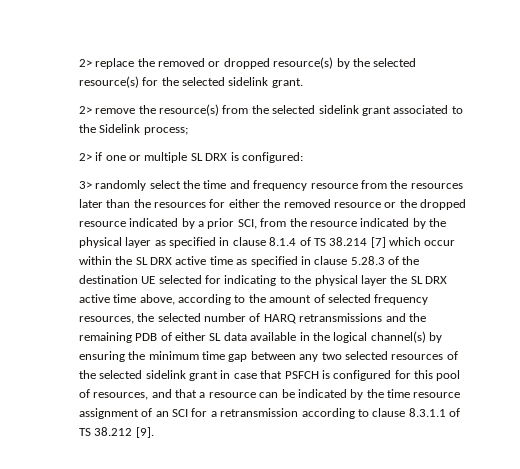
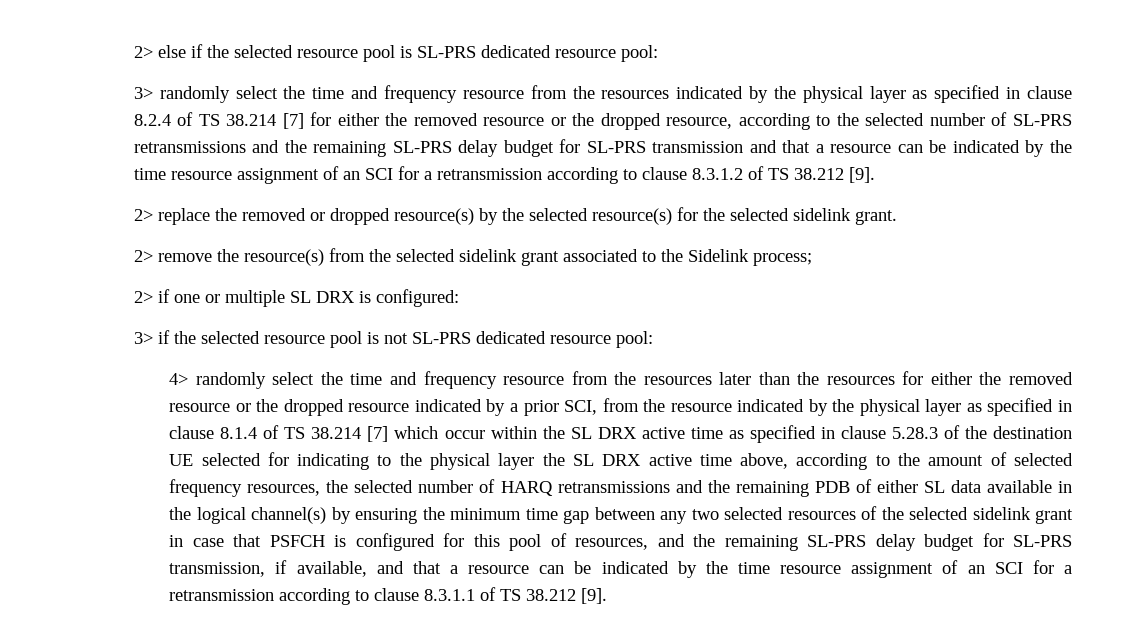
+ 2> else if the selected resource pool is SL-PRS dedicated resource pool:
+ 3> randomly select the time and frequency resource from the resources indicated by the physical layer as specified in clause 8.2.4 of TS 38.214 [7] for either the removed resource or the dropped resource, according to the selected number of SL-PRS retransmissions and the remaining SL-PRS delay budget for SL-PRS transmission and that a resource can be indicated by the time resource assignment of an SCI for a retransmission according to clause 8.3.1.2 of TS 38.212 [9].
- 3> randomly select the time and frequency resource from the resources later than the resources for either the removed resource or the dropped resource indicated by a prior SCI, from the resource indicated by the physical layer as specified in clause 8.1.4 of TS 38.214 [7] which occur within the SL DRX active time as specified in clause 5.28.3 of the destination UE selected for indicating to the physical layer the SL DRX active time above, according to the amount of selected frequency resources, the selected number of HARQ retransmissions and the remaining PDB of either SL data available in the logical channel(s) by ensuring the minimum time gap between any two selected resources of the selected sidelink grant in case that PSFCH is configured for this pool of resources, and that a resource can be indicated by the time resource assignment of an SCI for a retransmission according to clause 8.3.1.1 of TS 38.212 [9].
+ 3> if the selected resource pool is not SL-PRS dedicated resource pool:
+ 4> randomly select the time and frequency resource from the resources later than the resources for either the removed resource or the dropped resource indicated by a prior SCI, from the resource indicated by the physical layer as specified in clause 8.1.4 of TS 38.214 [7] which occur within the SL DRX active time as specified in clause 5.28.3 of the destination UE selected for indicating to the physical layer the SL DRX active time above, according to the amount of selected frequency resources, the selected number of HARQ retransmissions and the remaining PDB of either SL data available in the logical channel(s) by ensuring the minimum time gap between any two selected resources of the selected sidelink grant in case that PSFCH is configured for this pool of resources, and the remaining SL-PRS delay budget for SL-PRS transmission, if available, and that a resource can be indicated by the time resource assignment of an SCI for a retransmission according to clause 8.3.1.1 of TS 38.212 [9].

